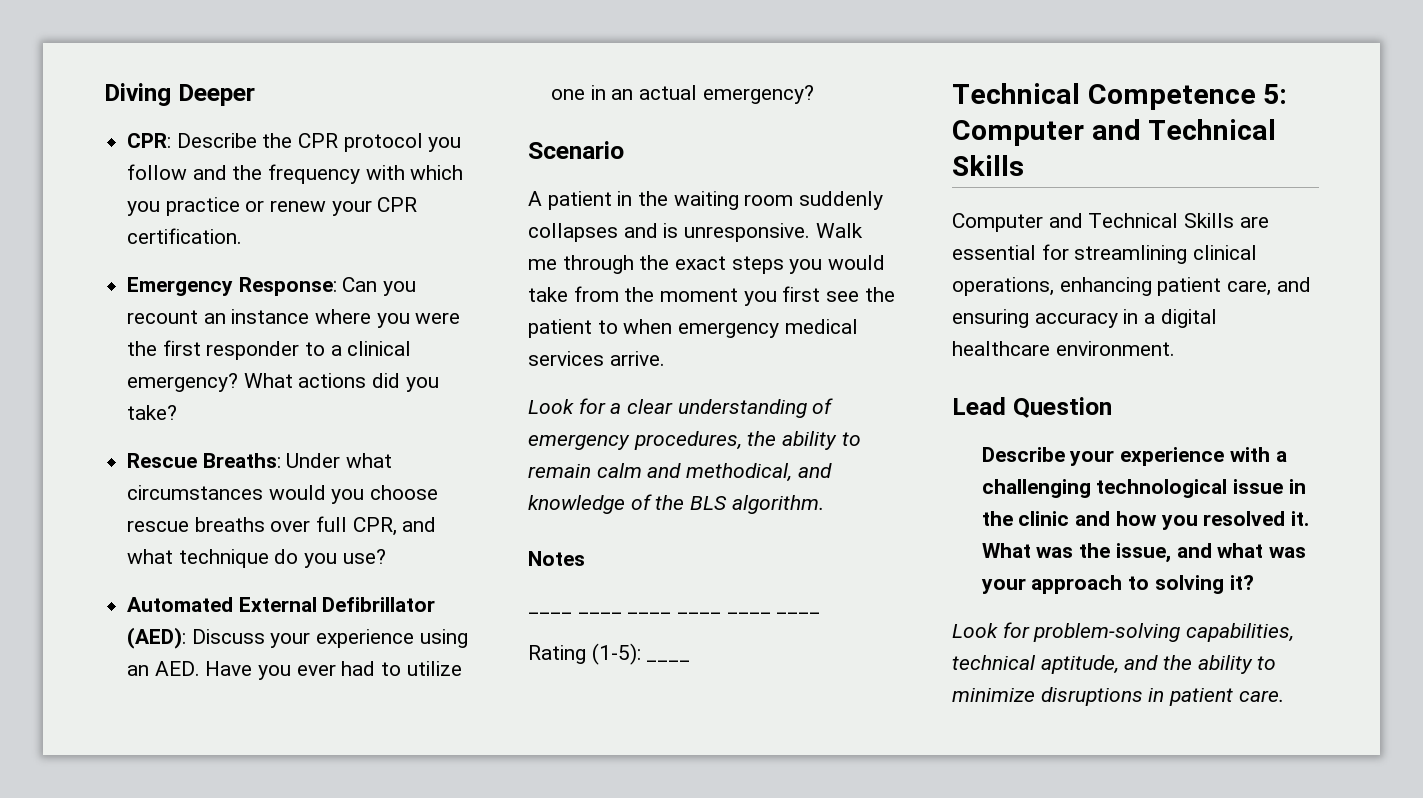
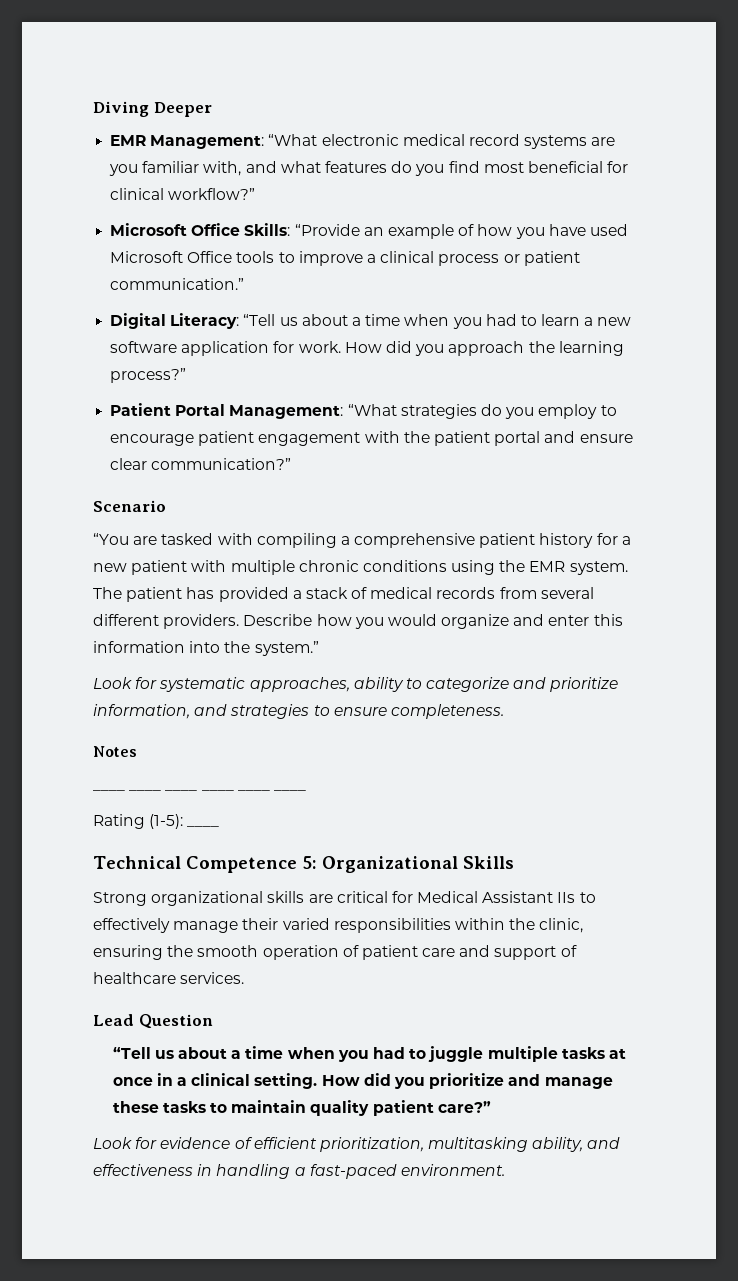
- CPR: Describe the CPR protocol you follow and the frequency with which you practice or renew your CPR certification.
- Emergency Response: Can you recount an instance where you were the first responder to a clinical emergency? What actions did you take?
- Rescue Breaths: Under what circumstances would you choose rescue breaths over full CPR, and what technique do you use?
- Automated External Defibrillator (AED): Discuss your experience using an AED. Have you ever had to utilize one in an actual emergency?
+ EMR Management: “What electronic medical record systems are you familiar with, and what features do you find most beneficial for clinical workflow?”
+ Microsoft Office Skills: “Provide an example of how you have used Microsoft Office tools to improve a clinical process or patient communication.”
+ Digital Literacy: “Tell us about a time when you had to learn a new software application for work. How did you approach the learning process?”
+ Patient Portal Management: “What strategies do you employ to encourage patient engagement with the patient portal and ensure clear communication?”
  Scenario
- A patient in the waiting room suddenly collapses and is unresponsive. Walk me through the exact steps you would take from the moment you first see the patient to when emergency medical services arrive.
- Look for a clear understanding of emergency procedures, the ability to remain calm and methodical, and knowledge of the BLS algorithm.
+ “You are tasked with compiling a comprehensive patient history for a new patient with multiple chronic conditions using the EMR system. The patient has provided a stack of medical records from several different providers. Describe how you would organize and enter this information into the system.”
+ Look for systematic approaches, ability to categorize and prioritize information, and strategies to ensure completeness.
- Technical Competence 5: Computer and Technical Skills
- Computer and Technical Skills are essential for streamlining clinical operations, enhancing patient care, and ensuring accuracy in a digital healthcare environment.
+ Technical Competence 5: Organizational Skills
+ Strong organizational skills are critical for Medical Assistant IIs to effectively manage their varied responsibilities within the clinic, ensuring the smooth operation of patient care and support of healthcare services.
  Lead Question
- Describe your experience with a challenging technological issue in the clinic and how you resolved it. What was the issue, and what was your approach to solving it?
- Look for problem-solving capabilities, technical aptitude, and the ability to minimize disruptions in patient care.
+ “Tell us about a time when you had to juggle multiple tasks at once in a clinical setting. How did you prioritize and manage these tasks to maintain quality patient care?”
+ Look for evidence of efficient prioritization, multitasking ability, and effectiveness in handling a fast-paced environment.

